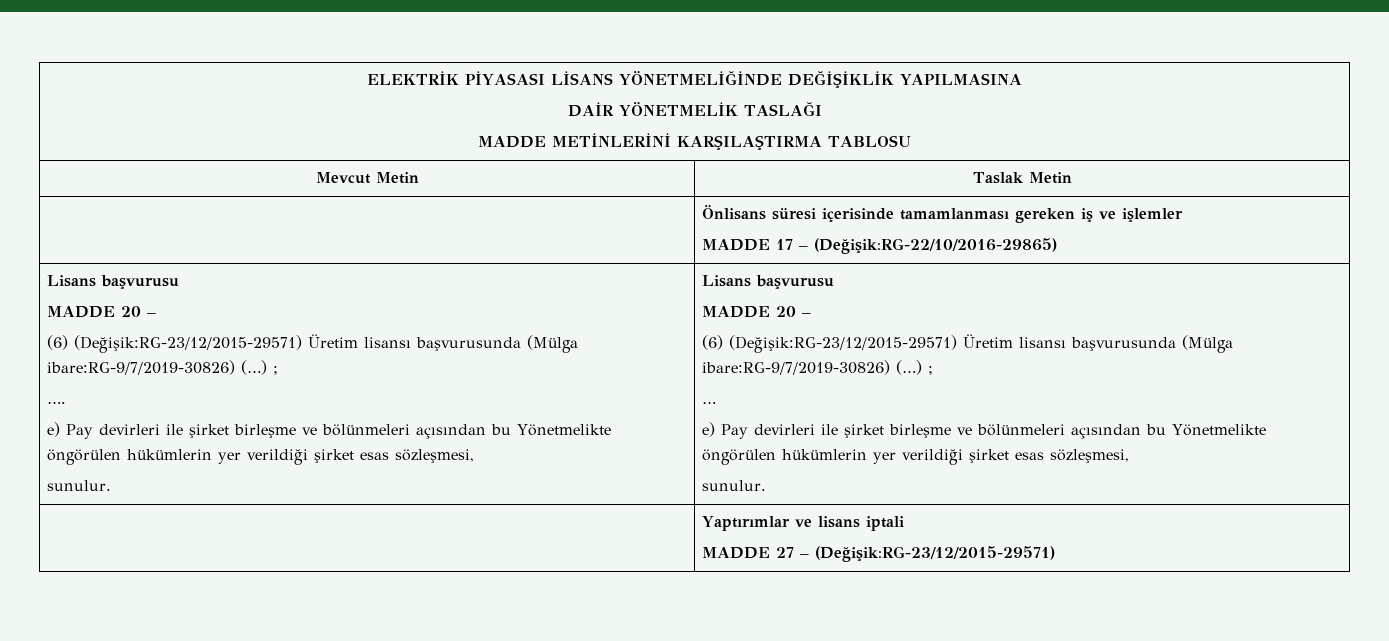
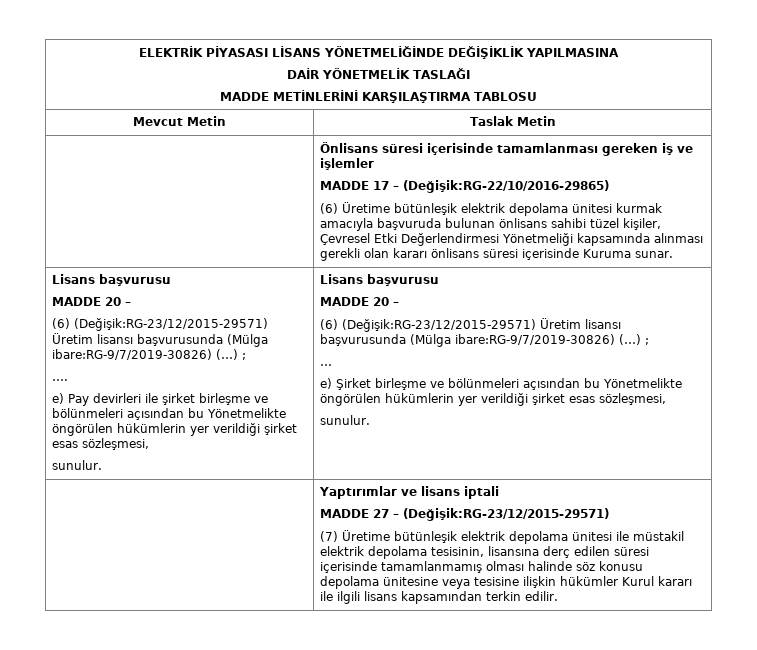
  | Önlisans süresi içerisinde tamamlanması gereken iş ve işlemler
  MADDE 17 – (Değişik:RG-22/10/2016-29865)
+ (6) Üretime bütünleşik elektrik depolama ünitesi kurmak amacıyla başvuruda bulunan önlisans sahibi tüzel kişiler, Çevresel Etki Değerlendirmesi Yönetmeliği kapsamında alınması gerekli olan kararı önlisans süresi içerisinde Kuruma sunar.
  …
- e) Pay devirleri ile şirket birleşme ve bölünmeleri açısından bu Yönetmelikte öngörülen hükümlerin yer verildiği şirket esas sözleşmesi,
+ e) Şirket birleşme ve bölünmeleri açısından bu Yönetmelikte öngörülen hükümlerin yer verildiği şirket esas sözleşmesi,
+ (7) Üretime bütünleşik elektrik depolama ünitesi ile müstakil elektrik depolama tesisinin, lisansına derç edilen süresi içerisinde tamamlanmamış olması halinde söz konusu depolama ünitesine veya tesisine ilişkin hükümler Kurul kararı ile ilgili lisans kapsamından terkin edilir.

